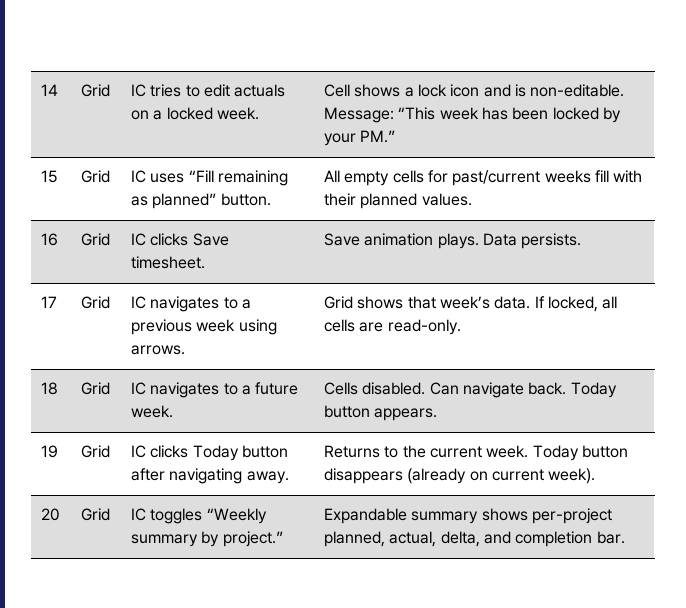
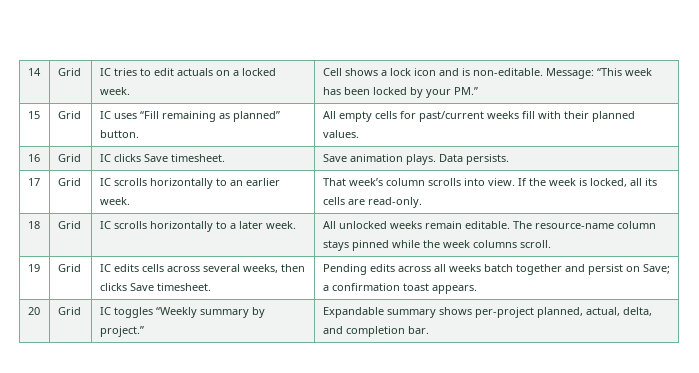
- 17 | Grid | IC navigates to a previous week using arrows. | Grid shows that week’s data. If locked, all cells are read-only.
+ 17 | Grid | IC scrolls horizontally to an earlier week. | That week’s column scrolls into view. If the week is locked, all its cells are read-only.
- 18 | Grid | IC navigates to a future week. | Cells disabled. Can navigate back. Today button appears.
- 19 | Grid | IC clicks Today button after navigating away. | Returns to the current week. Today button disappears (already on current week).
+ 18 | Grid | IC scrolls horizontally to a later week. | All unlocked weeks remain editable. The resource-name column stays pinned while the week columns scroll.
+ 19 | Grid | IC edits cells across several weeks, then clicks Save timesheet. | Pending edits across all weeks batch together and persist on Save; a confirmation toast appears.

